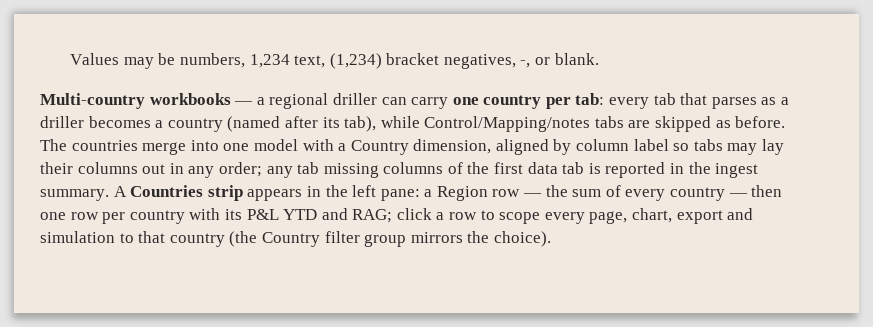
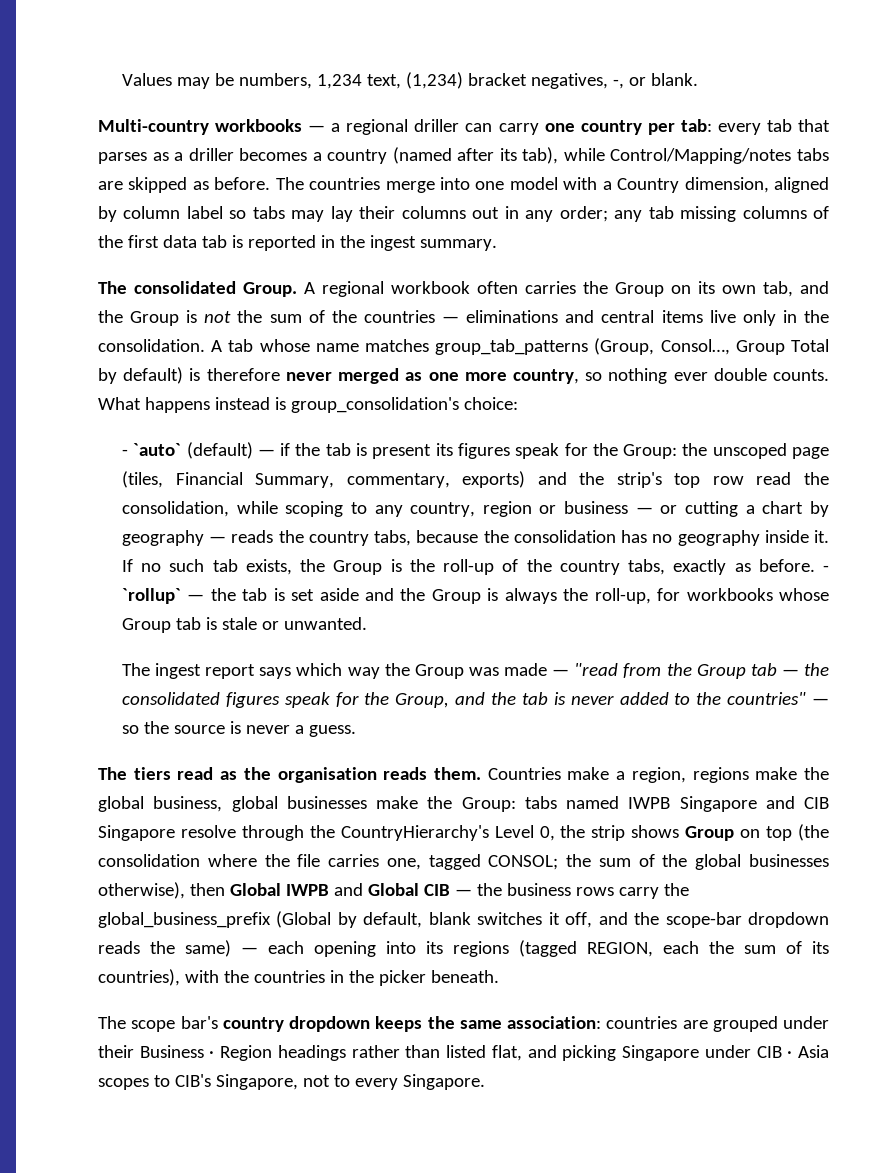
- The countries merge into one model with a Country dimension, aligned by column label so tabs may lay their columns out in any order; any tab missing columns of the first data tab is reported in the ingest summary. A Countries strip appears in the left pane: a Region row — the sum of every country — then one row per country with its P&L YTD and RAG; click a row to scope every page, chart, export and simulation to that country (the Country filter group mirrors the choice).
+ The countries merge into one model with a Country dimension, aligned by column label so tabs may lay their columns out in any order; any tab missing columns of the first data tab is reported in the ingest summary.
+ The consolidated Group. A regional workbook often carries the Group on its own tab, and the Group is not the sum of the countries — eliminations and central items live only in the consolidation. A tab whose name matches group_tab_patterns (Group, Consol…, Group Total by default) is therefore never merged as one more country, so nothing ever double counts. What happens instead is group_consolidation's choice:
+ - `auto` (default) — if the tab is present its figures speak for the Group: the unscoped page (tiles, Financial Summary, commentary, exports) and the strip's top row read the consolidation, while scoping to any country, region or business — or cutting a chart by geography — reads the country tabs, because the consolidation has no geography inside it. If no such tab exists, the Group is the roll-up of the country tabs, exactly as before. - `rollup` — the tab is set aside and the Group is always the roll-up, for workbooks whose Group tab is stale or unwanted.
+ The ingest report says which way the Group was made — "read from the Group tab — the consolidated figures speak for the Group, and the tab is never added to the countries" — so the source is never a guess.
+ The tiers read as the organisation reads them. Countries make a region, regions make the global business, global businesses make the Group: tabs named IWPB Singapore and CIB Singapore resolve through the CountryHierarchy's Level 0, the strip shows Group on top (the consolidation where the file carries one, tagged CONSOL; the sum of the global businesses otherwise), then Global IWPB and Global CIB — the business rows carry the global_business_prefix (Global by default, blank switches it off, and the scope-bar dropdown reads the same) — each opening into its regions (tagged REGION, each the sum of its countries), with the countries in the picker beneath.
+ The scope bar's country dropdown keeps the same association: countries are grouped under their Business · Region headings rather than listed flat, and picking Singapore under CIB · Asia scopes to CIB's Singapore, not to every Singapore.

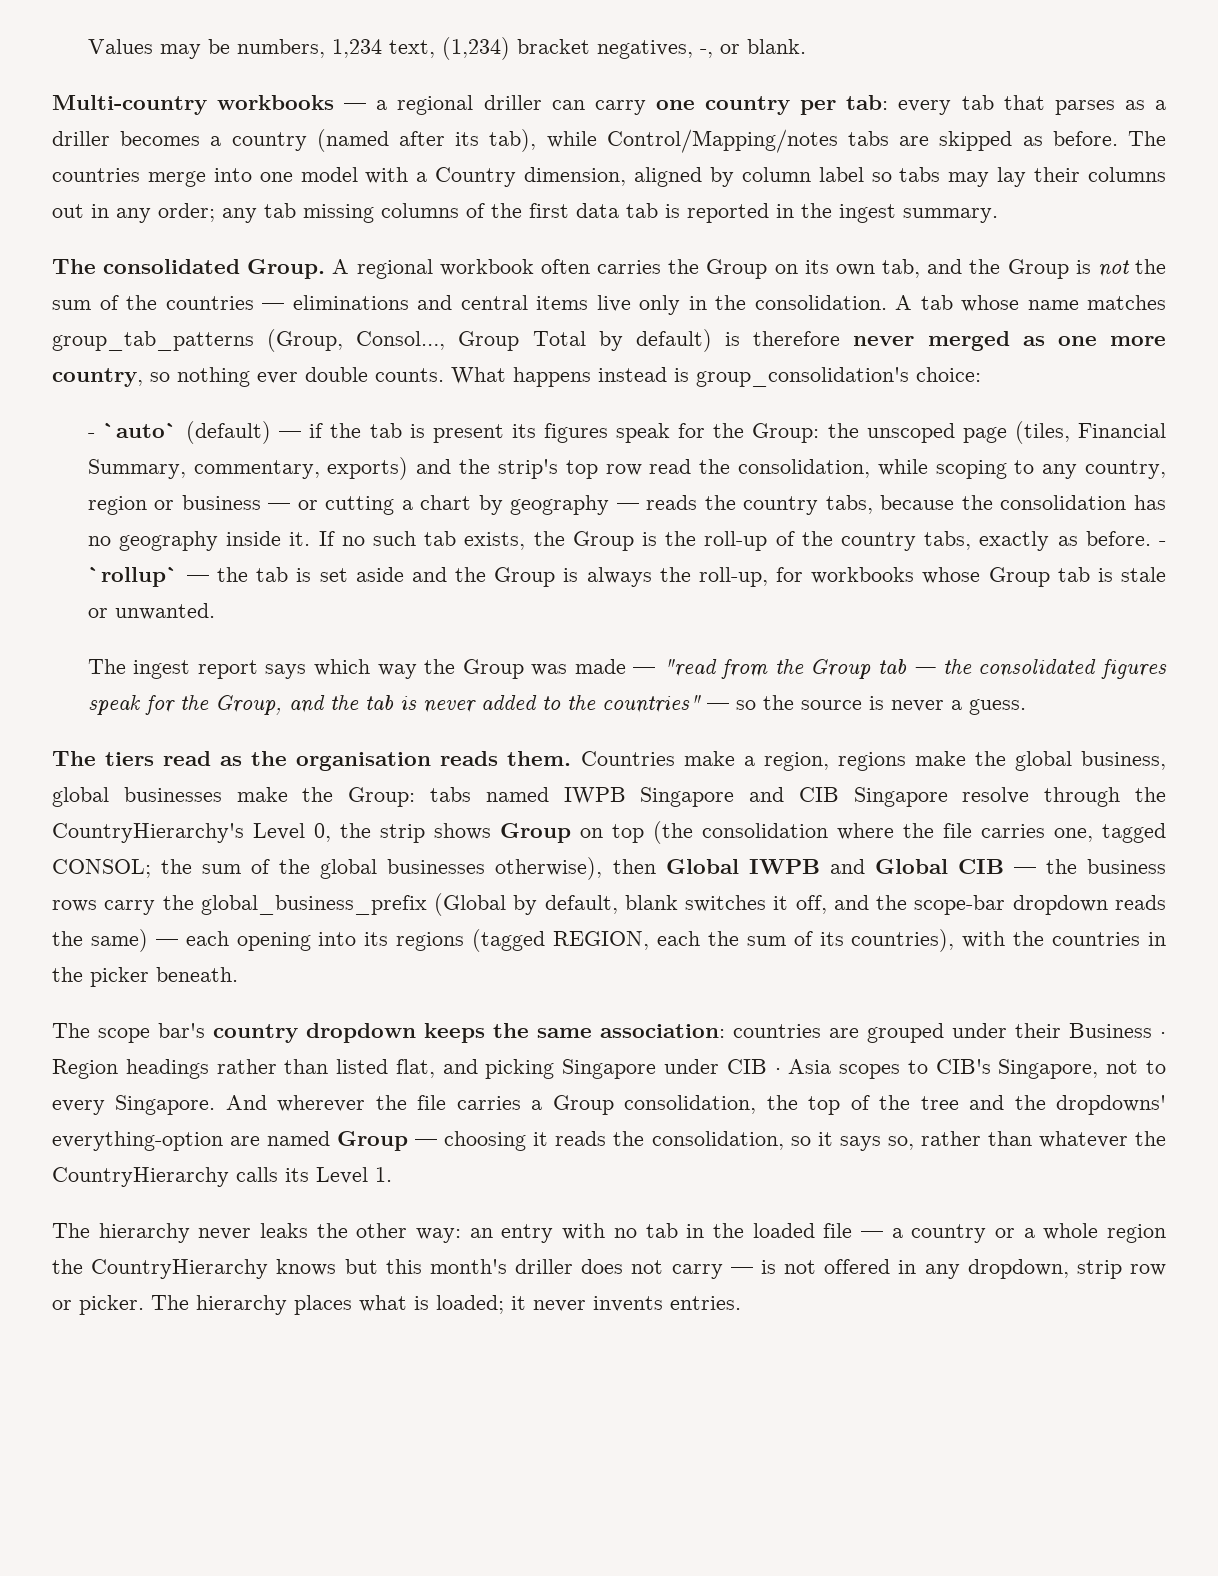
+ And wherever the file carries a Group consolidation, the top of the tree and the dropdowns' everything-option are named Group — choosing it reads the consolidation, so it says so, rather than whatever the CountryHierarchy calls its Level 1.
+ The hierarchy never leaks the other way: an entry with no tab in the loaded file — a country or a whole region the CountryHierarchy knows but this month's driller does not carry — is not offered in any dropdown, strip row or picker. The hierarchy places what is loaded; it never invents entries.

